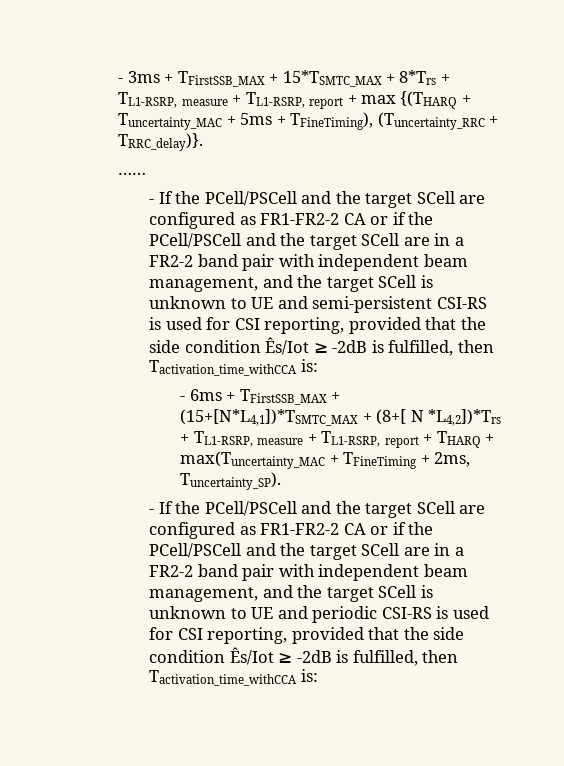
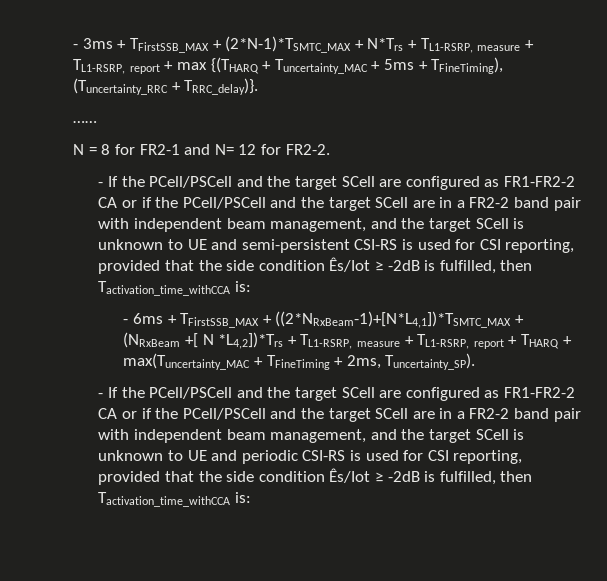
- - 3ms + TFirstSSB_MAX + 15*TSMTC_MAX + 8*Trs + TL1-RSRP, measure + TL1-RSRP, report + max {(THARQ + Tuncertainty_MAC + 5ms + TFineTiming), (Tuncertainty_RRC + TRRC_delay)}.
+ - 3ms + TFirstSSB_MAX + (2*N-1)*TSMTC_MAX + N*Trs + TL1-RSRP, measure + TL1-RSRP, report + max {(THARQ + Tuncertainty_MAC + 5ms + TFineTiming), (Tuncertainty_RRC + TRRC_delay)}.
+ N = 8 for FR2-1 and N= 12 for FR2-2.
- - 6ms + TFirstSSB_MAX + (15+[N*L4,1])*TSMTC_MAX + (8+[ N *L4,2])*Trs + TL1-RSRP, measure + TL1-RSRP, report + THARQ + max(Tuncertainty_MAC + TFineTiming + 2ms, Tuncertainty_SP).
+ - 6ms + TFirstSSB_MAX + ((2*NRxBeam-1)+[N*L4,1])*TSMTC_MAX + (NRxBeam +[ N *L4,2])*Trs + TL1-RSRP, measure + TL1-RSRP, report + THARQ + max(Tuncertainty_MAC + TFineTiming + 2ms, Tuncertainty_SP).

